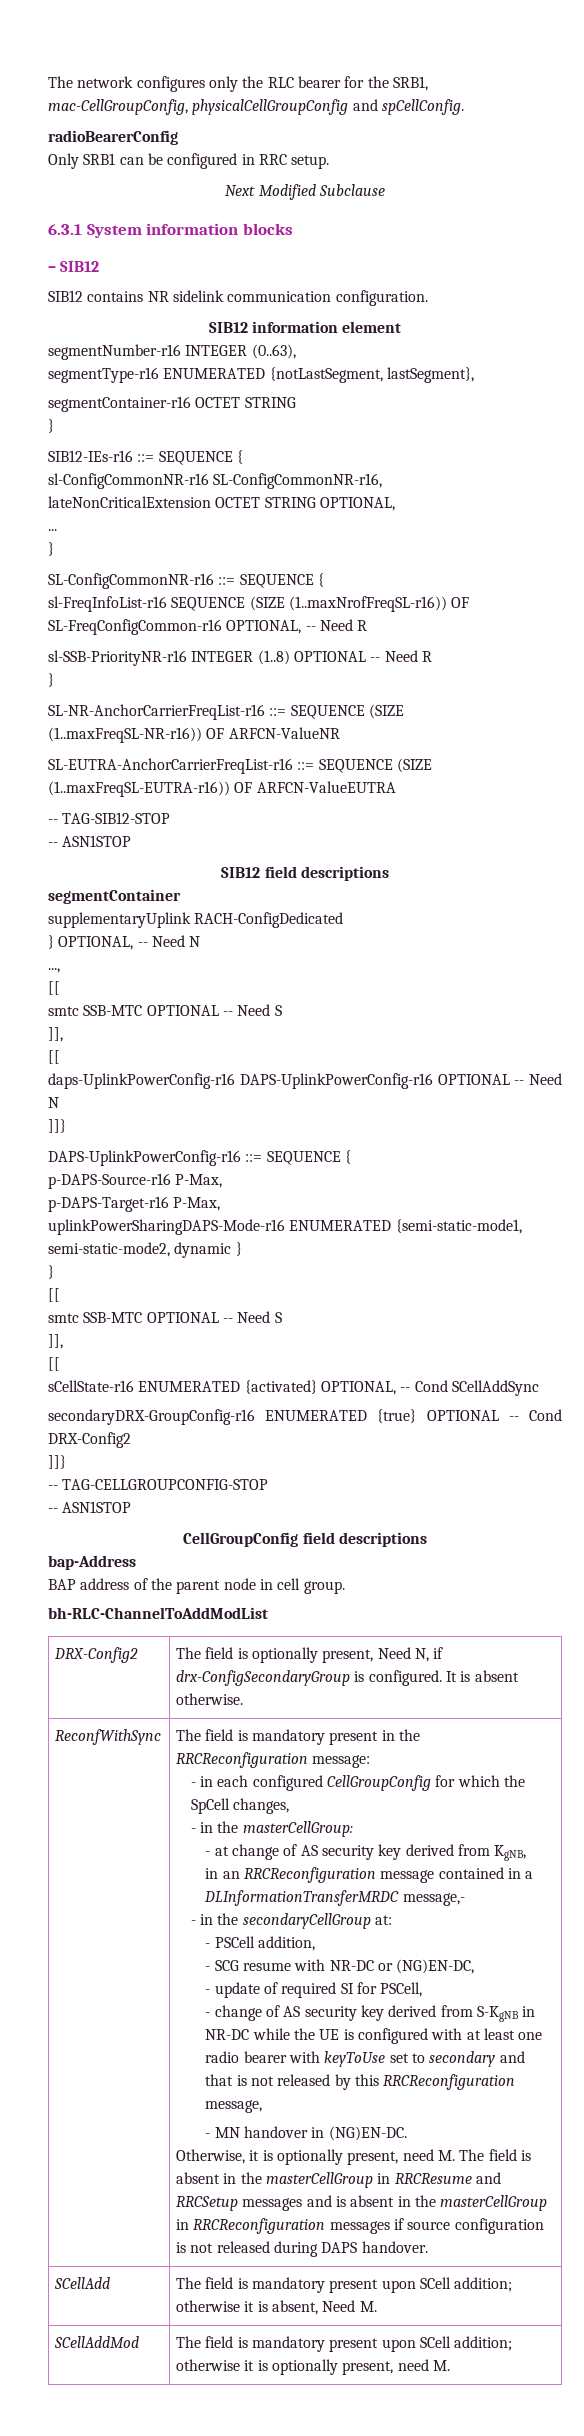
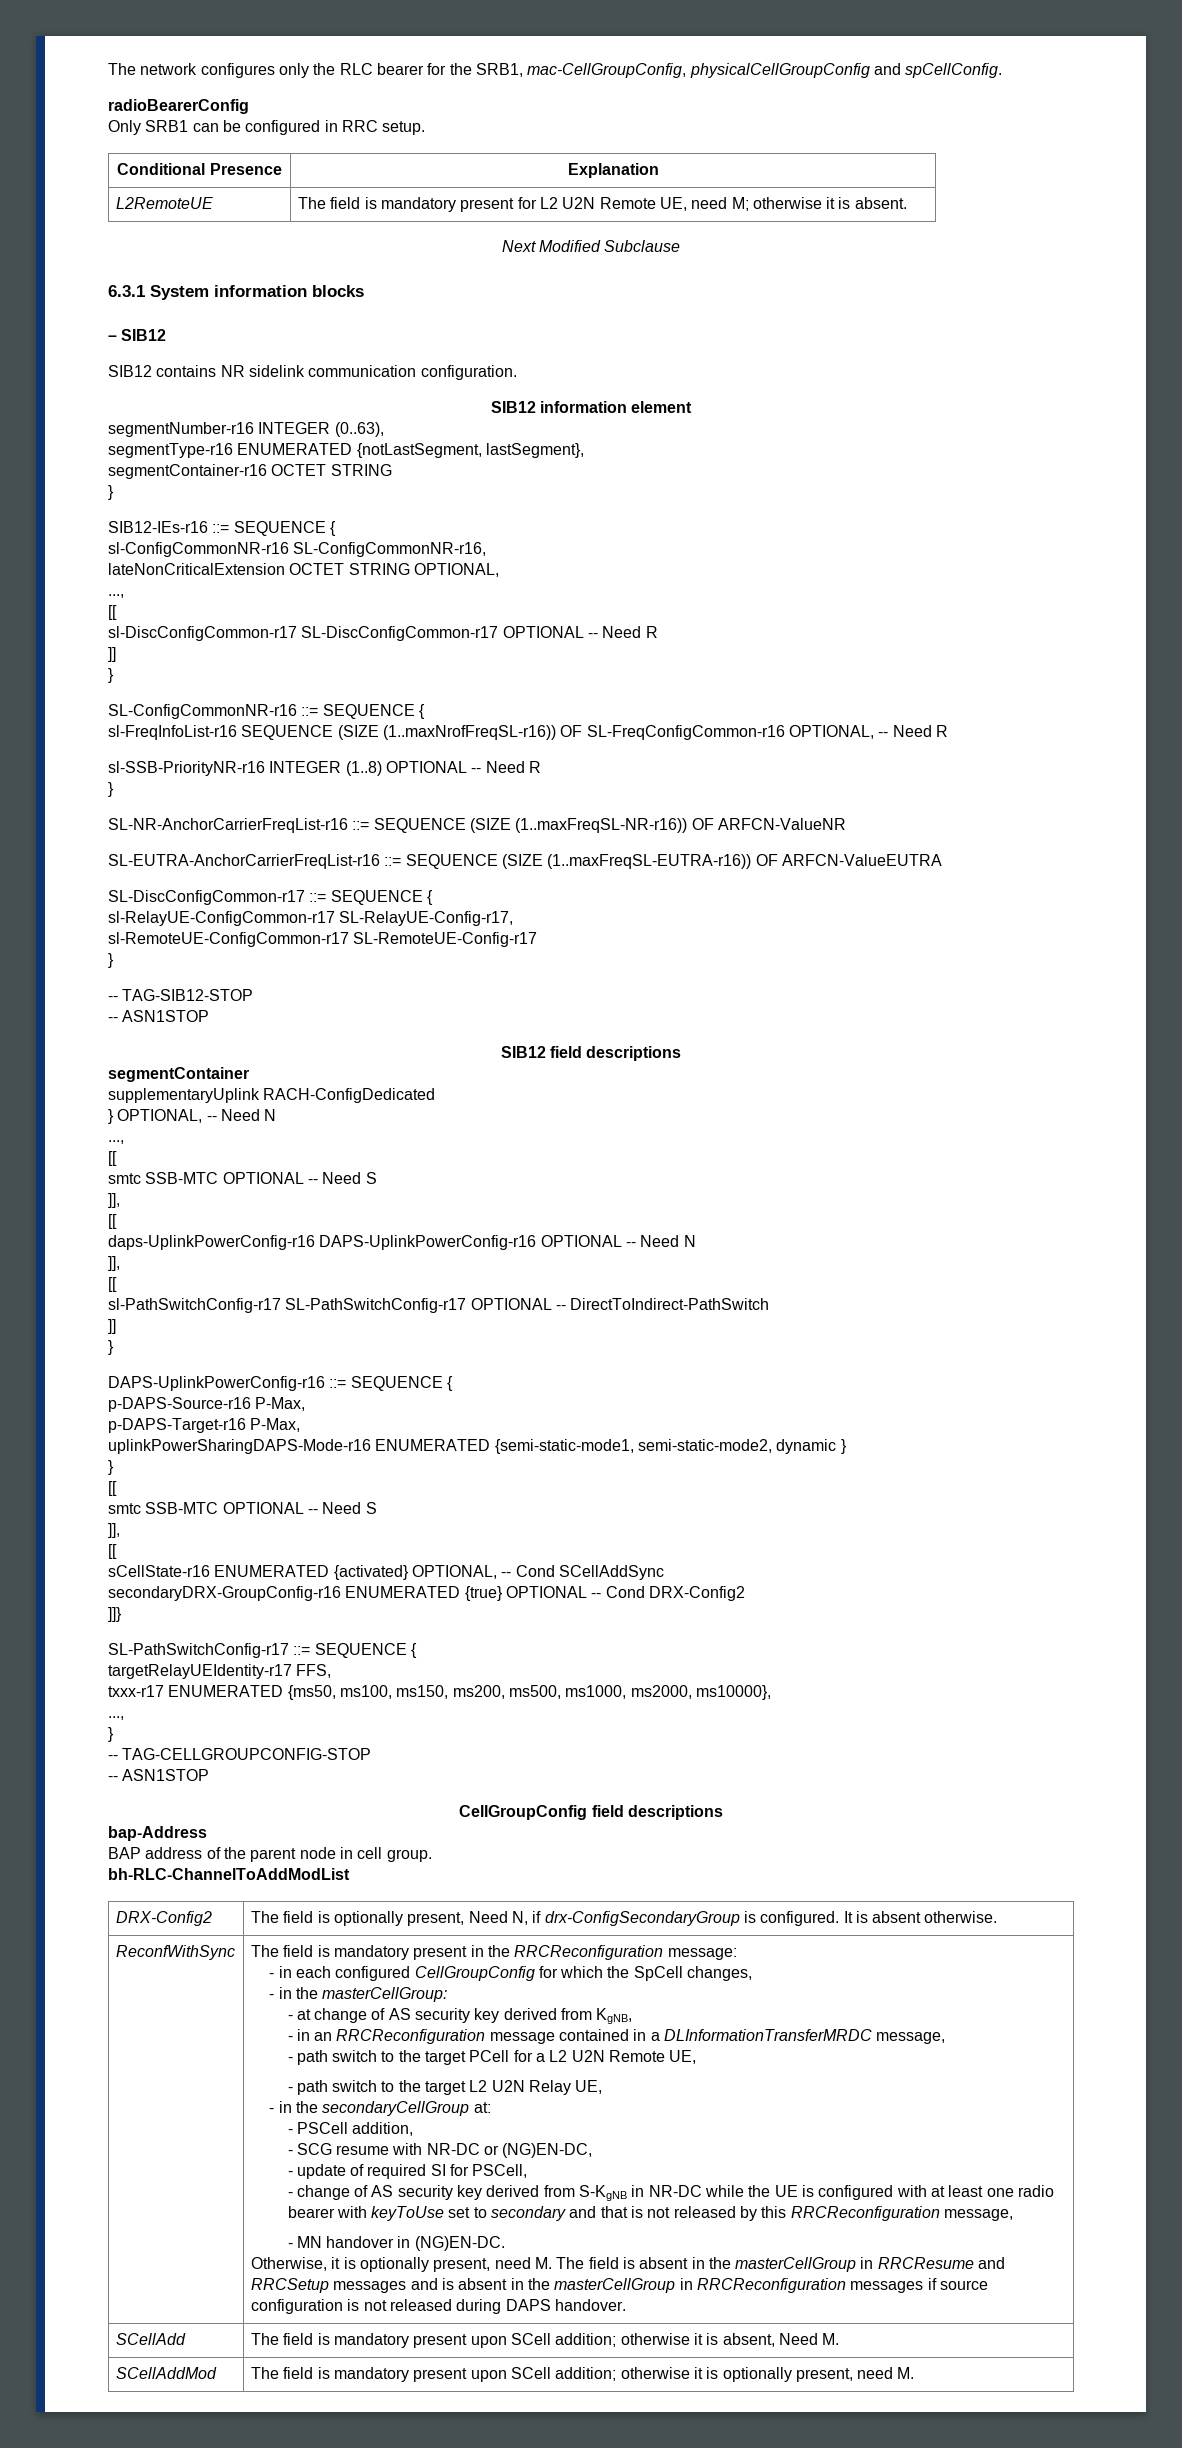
+ Conditional Presence | Explanation
+ L2RemoteUE | The field is mandatory present for L2 U2N Remote UE, need M; otherwise it is absent.
  lateNonCriticalExtension OCTET STRING OPTIONAL,
- ...
+ ...,
+ [[
+ sl-DiscConfigCommon-r17 SL-DiscConfigCommon-r17 OPTIONAL -- Need R
+ ]]
+ SL-DiscConfigCommon-r17 ::= SEQUENCE {
+ sl-RelayUE-ConfigCommon-r17 SL-RelayUE-Config-r17,
+ sl-RemoteUE-ConfigCommon-r17 SL-RemoteUE-Config-r17
+ }
  daps-UplinkPowerConfig-r16 DAPS-UplinkPowerConfig-r16 OPTIONAL -- Need N
- ]]}
+ ]],
+ [[
+ sl-PathSwitchConfig-r17 SL-PathSwitchConfig-r17 OPTIONAL -- DirectToIndirect-PathSwitch
+ ]]
+ }
+ SL-PathSwitchConfig-r17 ::= SEQUENCE {
+ targetRelayUEIdentity-r17 FFS,
+ txxx-r17 ENUMERATED {ms50, ms100, ms150, ms200, ms500, ms1000, ms2000, ms10000},
+ ...,
+ }
- in an RRCReconfiguration message contained in a DLInformationTransferMRDC message,-
+ - in an RRCReconfiguration message contained in a DLInformationTransferMRDC message,
+ - path switch to the target PCell for a L2 U2N Remote UE,
+ - path switch to the target L2 U2N Relay UE,

